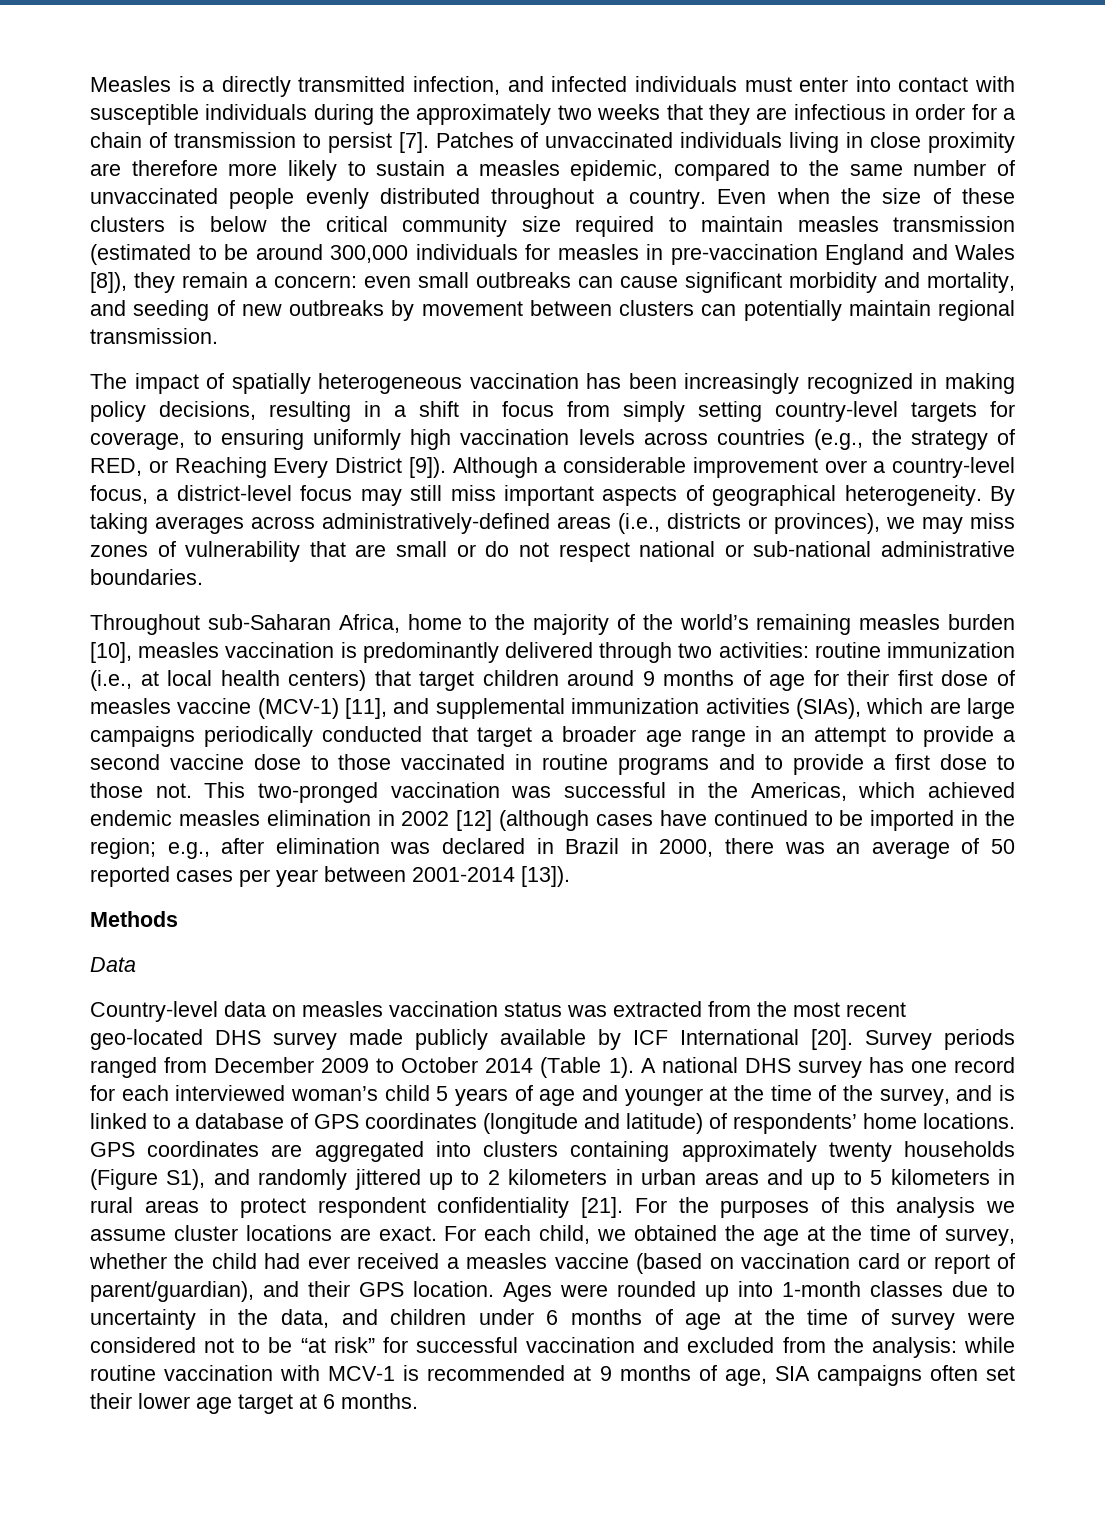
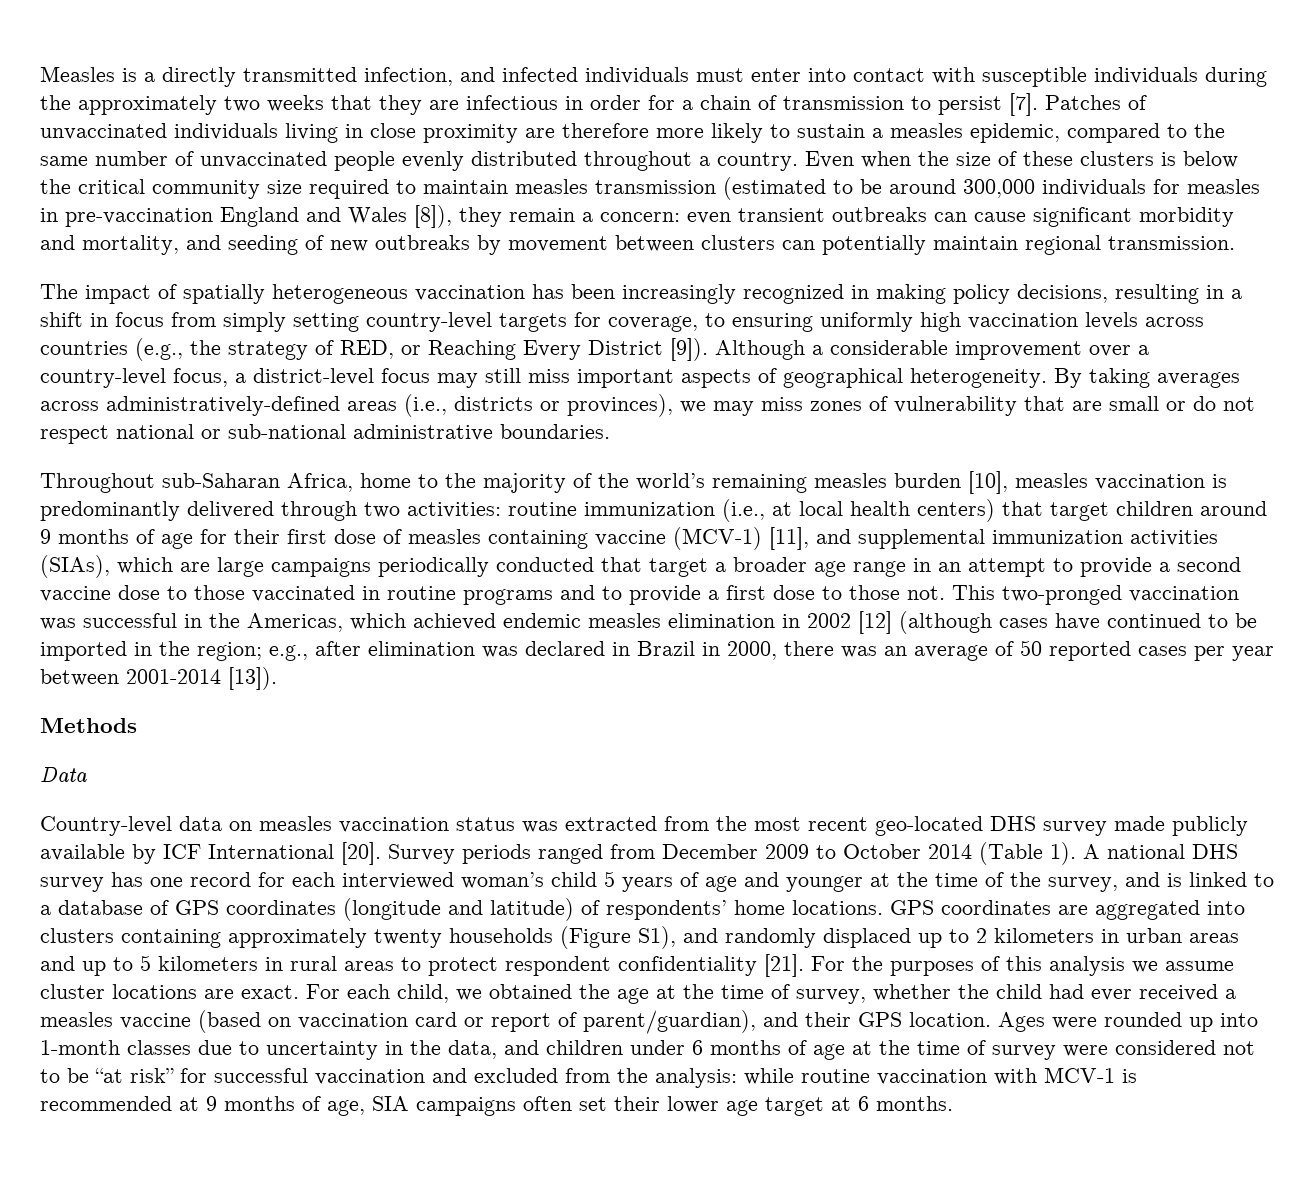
- Even when the size of these clusters is below the critical community size required to maintain measles transmission (estimated to be around 300,000 individuals for measles in pre-vaccination England and Wales [8]), they remain a concern: even small outbreaks can cause significant morbidity and mortality, and seeding of new outbreaks by movement between clusters can potentially maintain regional transmission.
+ Even when the size of these clusters is below the critical community size required to maintain measles transmission (estimated to be around 300,000 individuals for measles in pre-vaccination England and Wales [8]), they remain a concern: even transient outbreaks can cause significant morbidity and mortality, and seeding of new outbreaks by movement between clusters can potentially maintain regional transmission.
- routine immunization (i.e., at local health centers) that target children around 9 months of age for their first dose of measles vaccine (MCV-1) [11], and supplemental immunization activities (SIAs), which are large campaigns periodically conducted that target a broader age range in an attempt to provide a second vaccine dose to those vaccinated in routine programs and to provide a first dose to those not.
+ routine immunization (i.e., at local health centers) that target children around 9 months of age for their first dose of measles containing vaccine (MCV-1) [11], and supplemental immunization activities (SIAs), which are large campaigns periodically conducted that target a broader age range in an attempt to provide a second vaccine dose to those vaccinated in routine programs and to provide a first dose to those not.
- GPS coordinates are aggregated into clusters containing approximately twenty households (Figure S1), and randomly jittered up to 2 kilometers in urban areas and up to 5 kilometers in rural areas to protect respondent confidentiality [21].
+ GPS coordinates are aggregated into clusters containing approximately twenty households (Figure S1), and randomly displaced up to 2 kilometers in urban areas and up to 5 kilometers in rural areas to protect respondent confidentiality [21].

